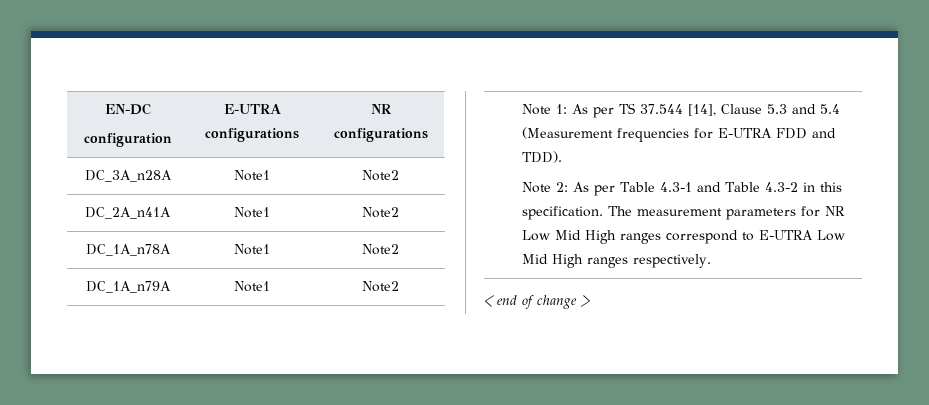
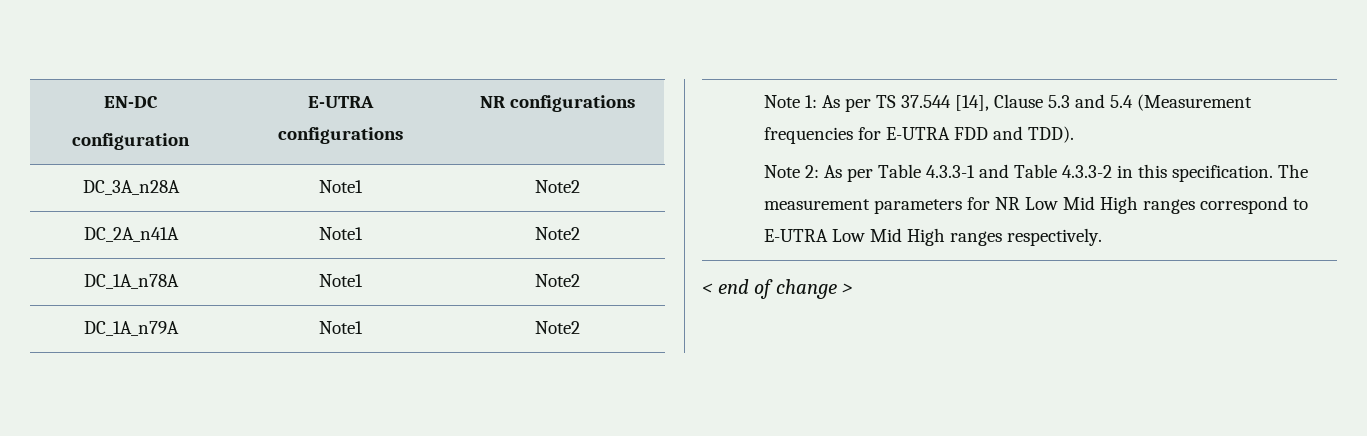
- Note 2: As per Table 4.3-1 and Table 4.3-2 in this specification.
+ Note 2: As per Table 4.3.3-1 and Table 4.3.3-2 in this specification.

